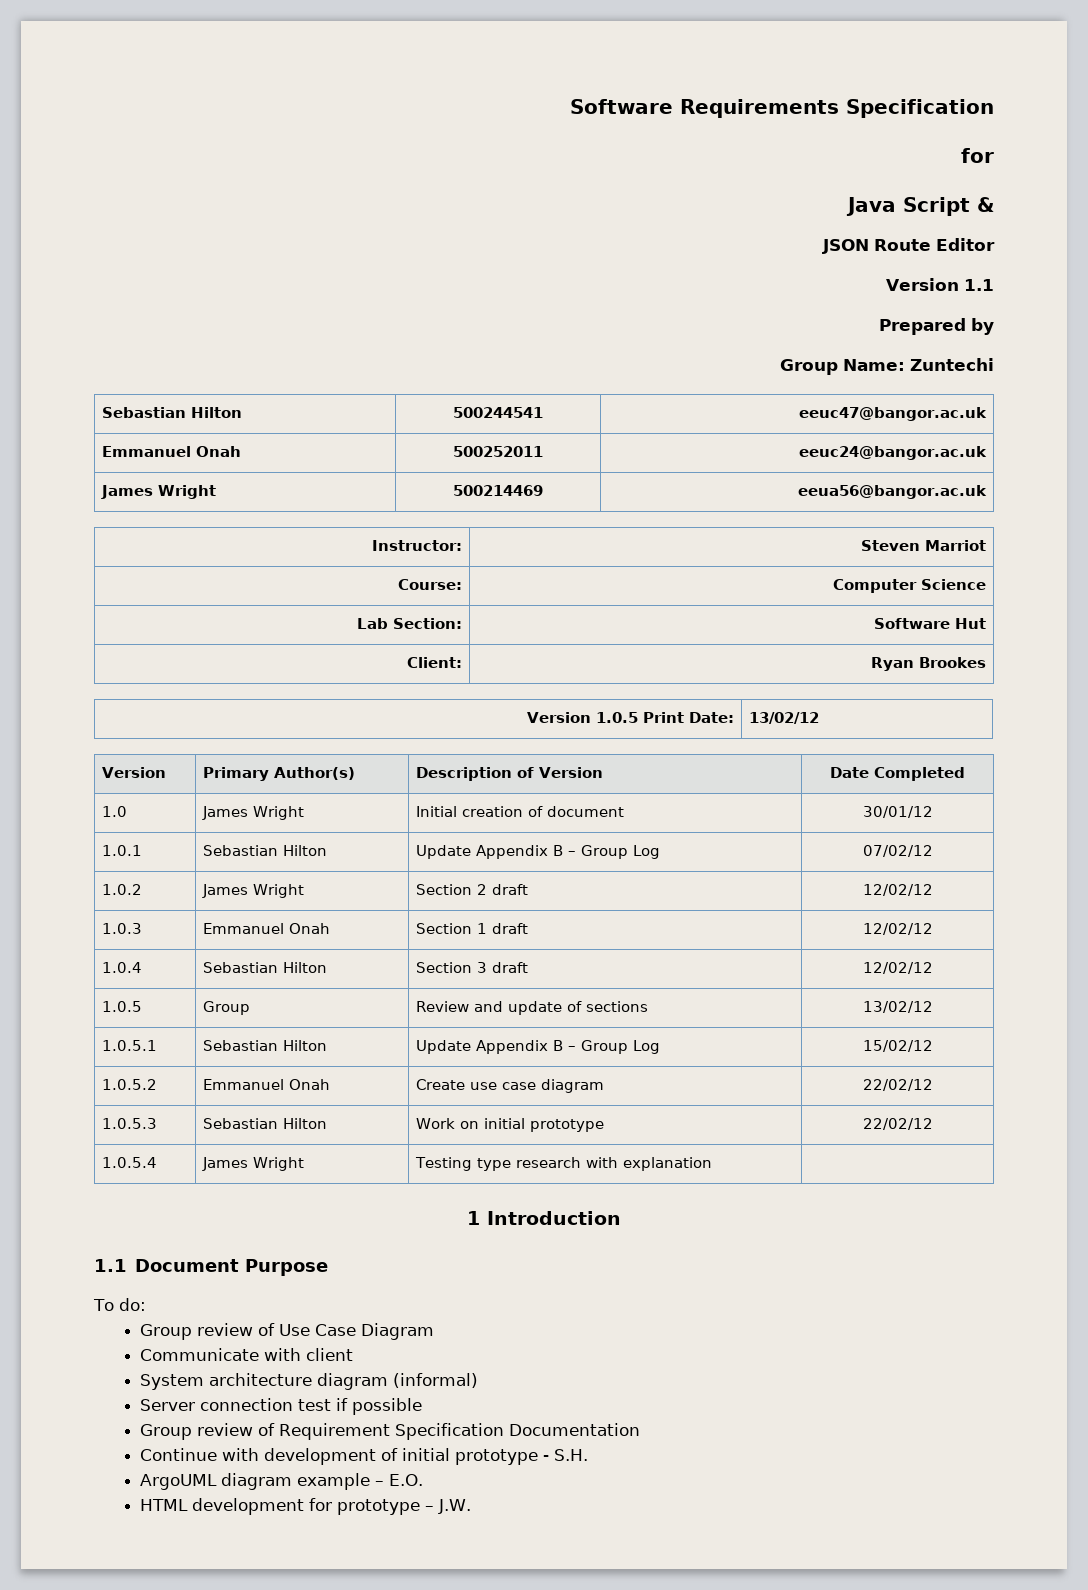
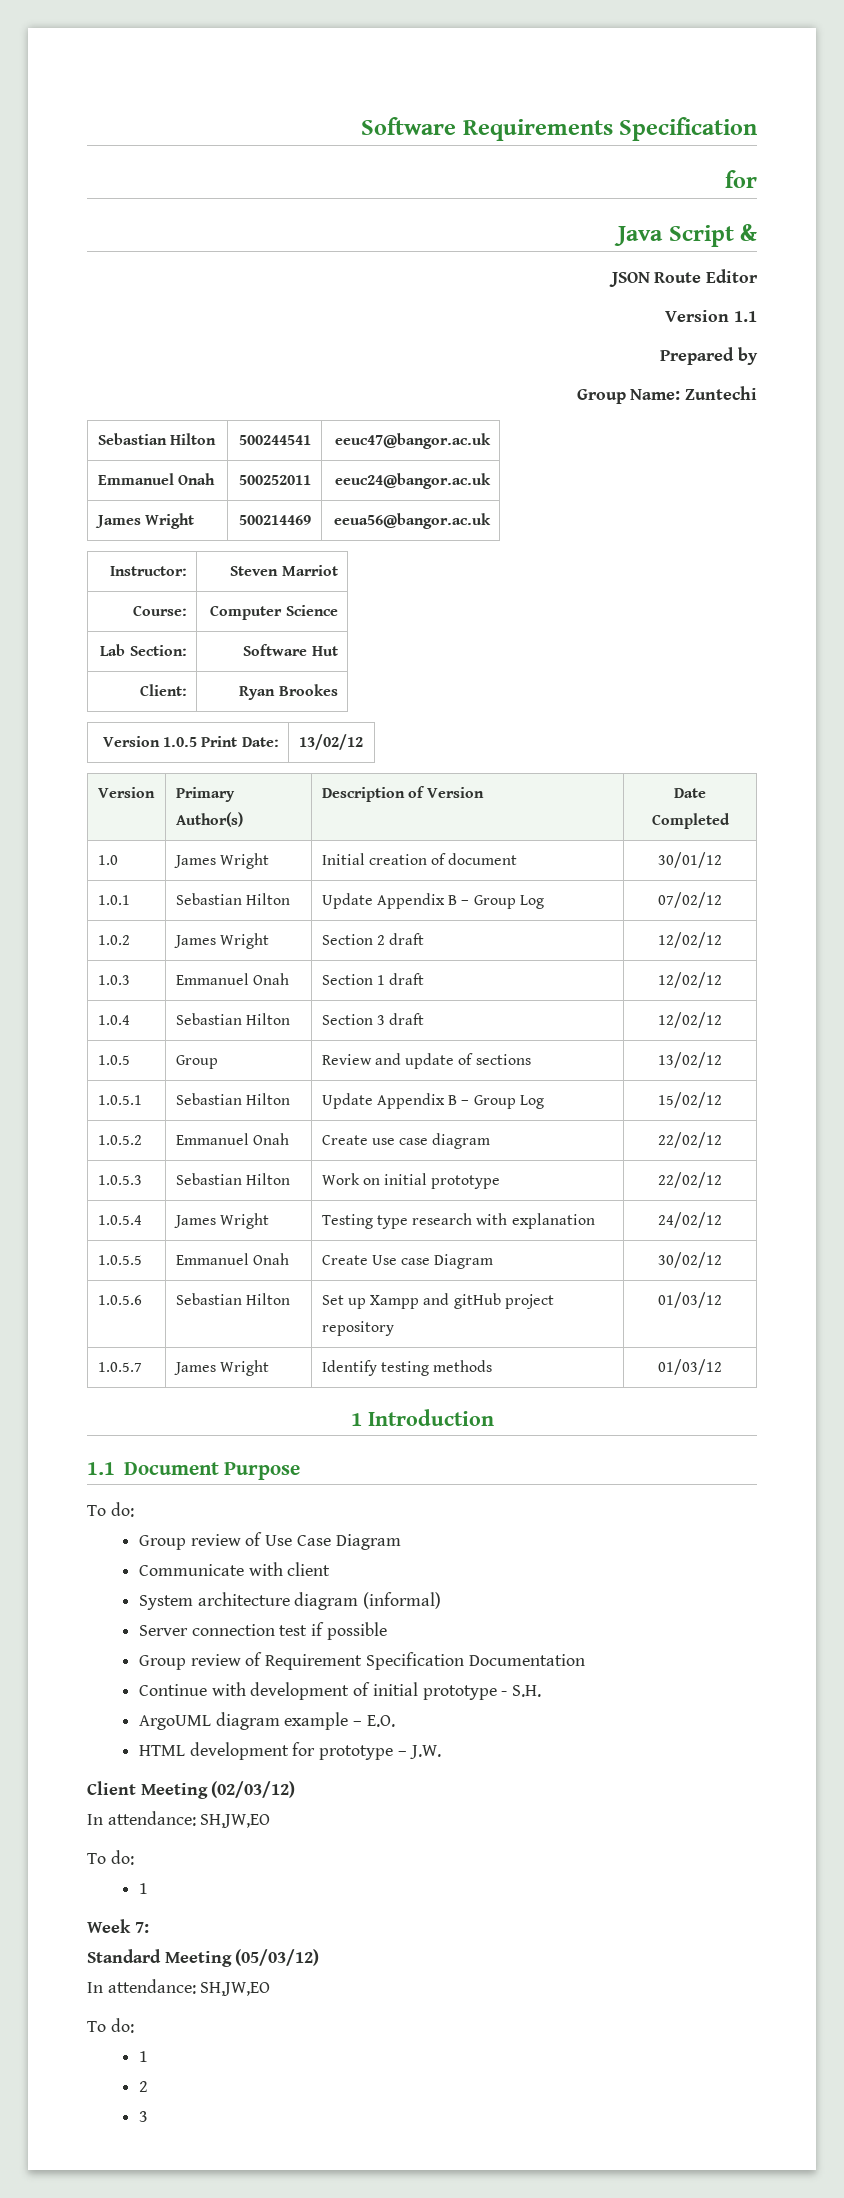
- 1.0.5.4 | James Wright | Testing type research with explanation |
+ 1.0.5.4 | James Wright | Testing type research with explanation | 24/02/12
+ 1.0.5.5 | Emmanuel Onah | Create Use case Diagram | 30/02/12
+ 1.0.5.6 | Sebastian Hilton | Set up Xampp and gitHub project repository | 01/03/12
+ 1.0.5.7 | James Wright | Identify testing methods | 01/03/12
+ Client Meeting (02/03/12)
+ In attendance: SH,JW,EO
+ To do:
+ 1
+ Week 7:
+ Standard Meeting (05/03/12)
+ In attendance: SH,JW,EO
+ To do:
+ 1
+ 2
+ 3

